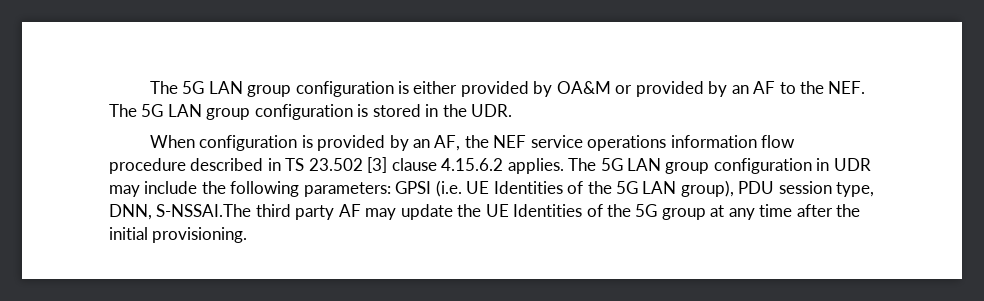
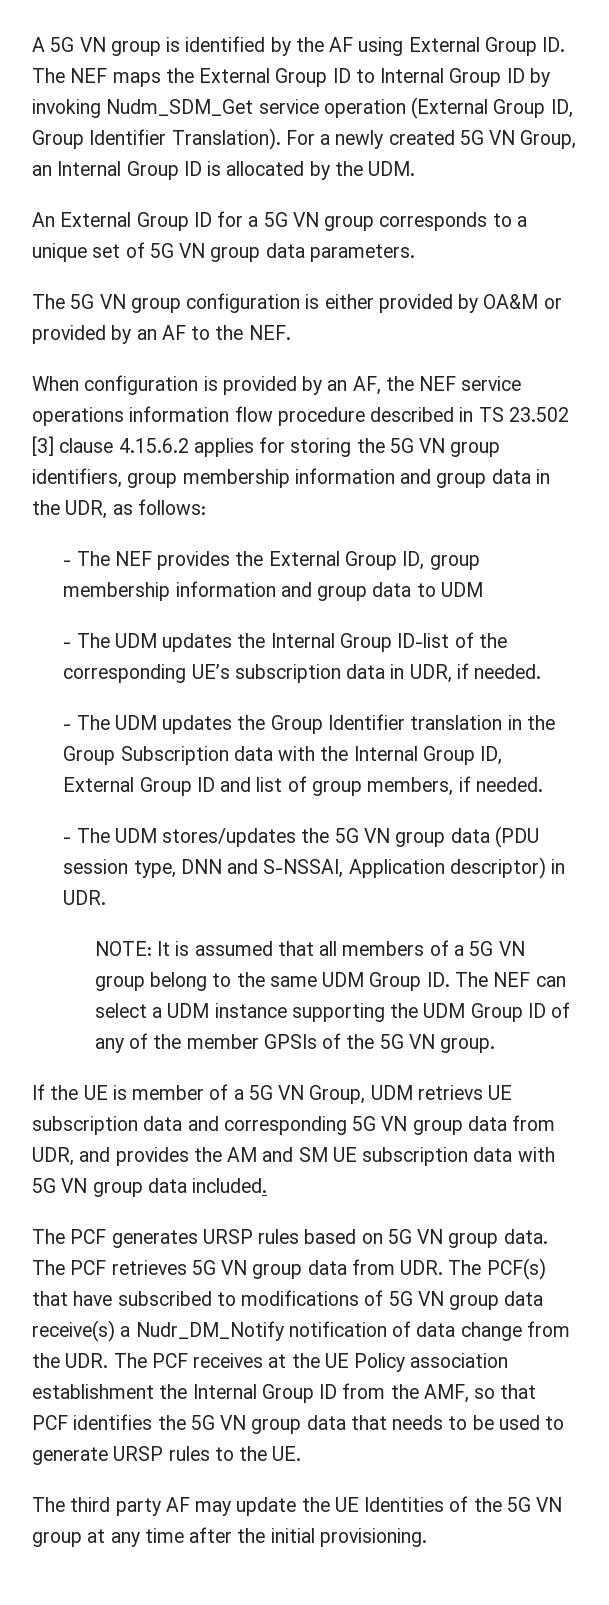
- The 5G LAN group configuration is either provided by OA&M or provided by an AF to the NEF. The 5G LAN group configuration is stored in the UDR.
+ A 5G VN group is identified by the AF using External Group ID. The NEF maps the External Group ID to Internal Group ID by invoking Nudm_SDM_Get service operation (External Group ID, Group Identifier Translation). For a newly created 5G VN Group, an Internal Group ID is allocated by the UDM.
+ An External Group ID for a 5G VN group corresponds to a unique set of 5G VN group data parameters.
+ The 5G VN group configuration is either provided by OA&M or provided by an AF to the NEF.
- When configuration is provided by an AF, the NEF service operations information flow procedure described in TS 23.502 [3] clause 4.15.6.2 applies. The 5G LAN group configuration in UDR may include the following parameters: GPSI (i.e. UE Identities of the 5G LAN group), PDU session type, DNN, S-NSSAI.The third party AF may update the UE Identities of the 5G group at any time after the initial provisioning.
+ When configuration is provided by an AF, the NEF service operations information flow procedure described in TS 23.502 [3] clause 4.15.6.2 applies for storing the 5G VN group identifiers, group membership information and group data in the UDR, as follows:
+ - The NEF provides the External Group ID, group membership information and group data to UDM
+ - The UDM updates the Internal Group ID-list of the corresponding UE’s subscription data in UDR, if needed.
+ - The UDM updates the Group Identifier translation in the Group Subscription data with the Internal Group ID, External Group ID and list of group members, if needed.
+ - The UDM stores/updates the 5G VN group data (PDU session type, DNN and S-NSSAI, Application descriptor) in UDR.
+ NOTE: It is assumed that all members of a 5G VN group belong to the same UDM Group ID. The NEF can select a UDM instance supporting the UDM Group ID of any of the member GPSIs of the 5G VN group.
+ If the UE is member of a 5G VN Group, UDM retrievs UE subscription data and corresponding 5G VN group data from UDR, and provides the AM and SM UE subscription data with 5G VN group data included.
+ The PCF generates URSP rules based on 5G VN group data. The PCF retrieves 5G VN group data from UDR. The PCF(s) that have subscribed to modifications of 5G VN group data receive(s) a Nudr_DM_Notify notification of data change from the UDR. The PCF receives at the UE Policy association establishment the Internal Group ID from the AMF, so that PCF identifies the 5G VN group data that needs to be used to generate URSP rules to the UE.
+ The third party AF may update the UE Identities of the 5G VN group at any time after the initial provisioning.

